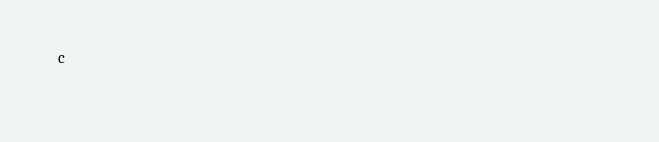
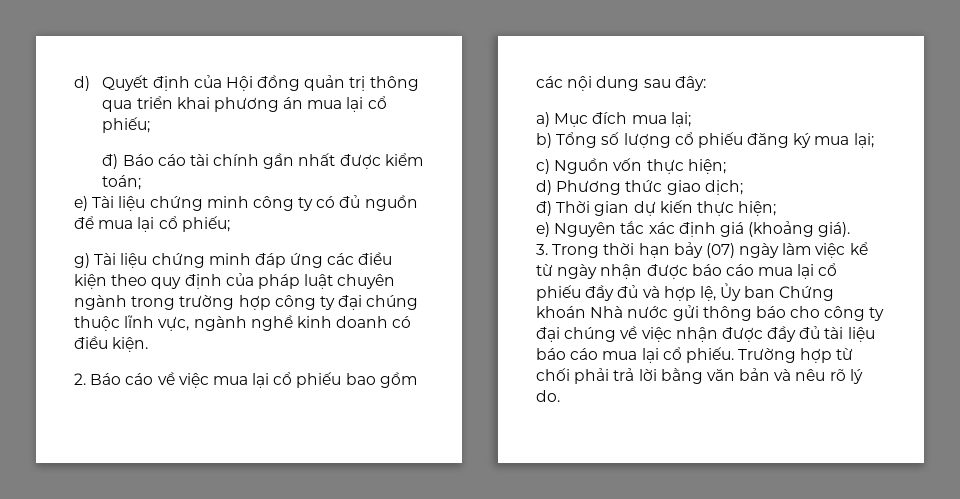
- c
+ d) Quyết định của Hội đồng quản trị thông qua triển khai phương án mua lại cổ phiếu;
+ đ) Báo cáo tài chính gần nhất được kiểm toán;
+ e) Tài liệu chứng minh công ty có đủ nguồn để mua lại cổ phiếu;
+ g) Tài liệu chứng minh đáp ứng các điều kiện theo quy định của pháp luật chuyên ngành trong trường hợp công ty đại chúng thuộc lĩnh vực, ngành nghề kinh doanh có điều kiện.
+ 2. Báo cáo về việc mua lại cổ phiếu bao gồm các nội dung sau đây:
+ a) Mục đích mua lại;
+ b) Tổng số lượng cổ phiếu đăng ký mua lại;
+ c) Nguồn vốn thực hiện;
+ d) Phương thức giao dịch;
+ đ) Thời gian dự kiến thực hiện;
+ e) Nguyên tắc xác định giá (khoảng giá).
+ 3. Trong thời hạn bảy (07) ngày làm việc kể từ ngày nhận được báo cáo mua lại cổ phiếu đầy đủ và hợp lệ, Ủy ban Chứng khoán Nhà nước gửi thông báo cho công ty đại chúng về việc nhận được đầy đủ tài liệu báo cáo mua lại cổ phiếu. Trường hợp từ chối phải trả lời bằng văn bản và nêu rõ lý do.

